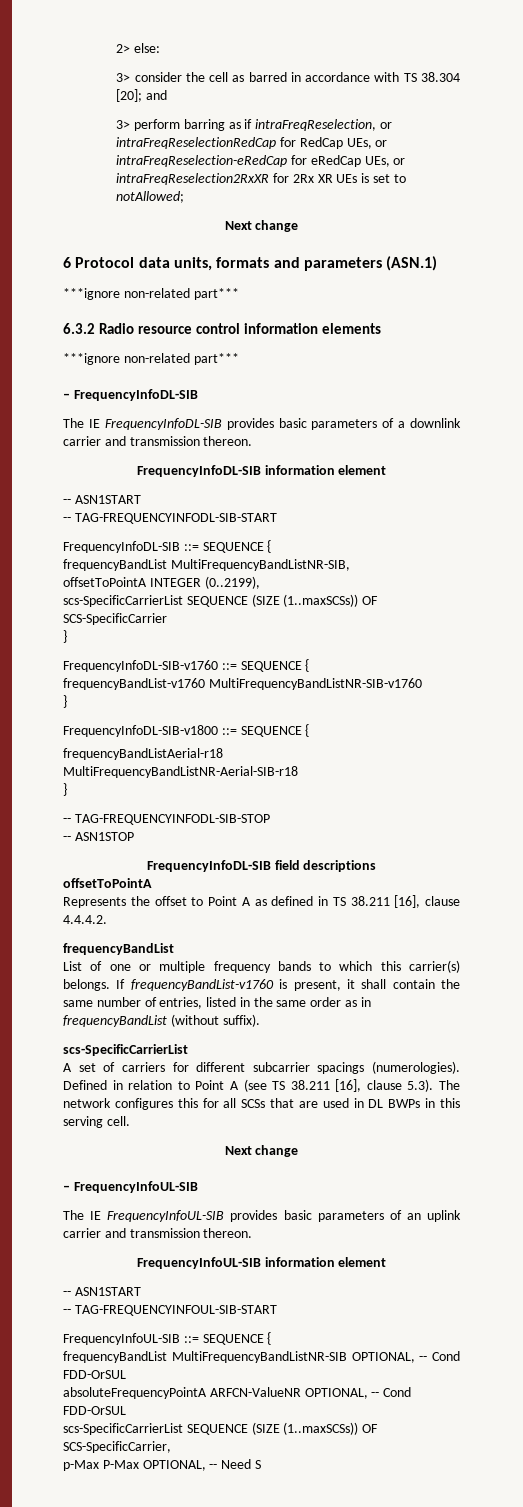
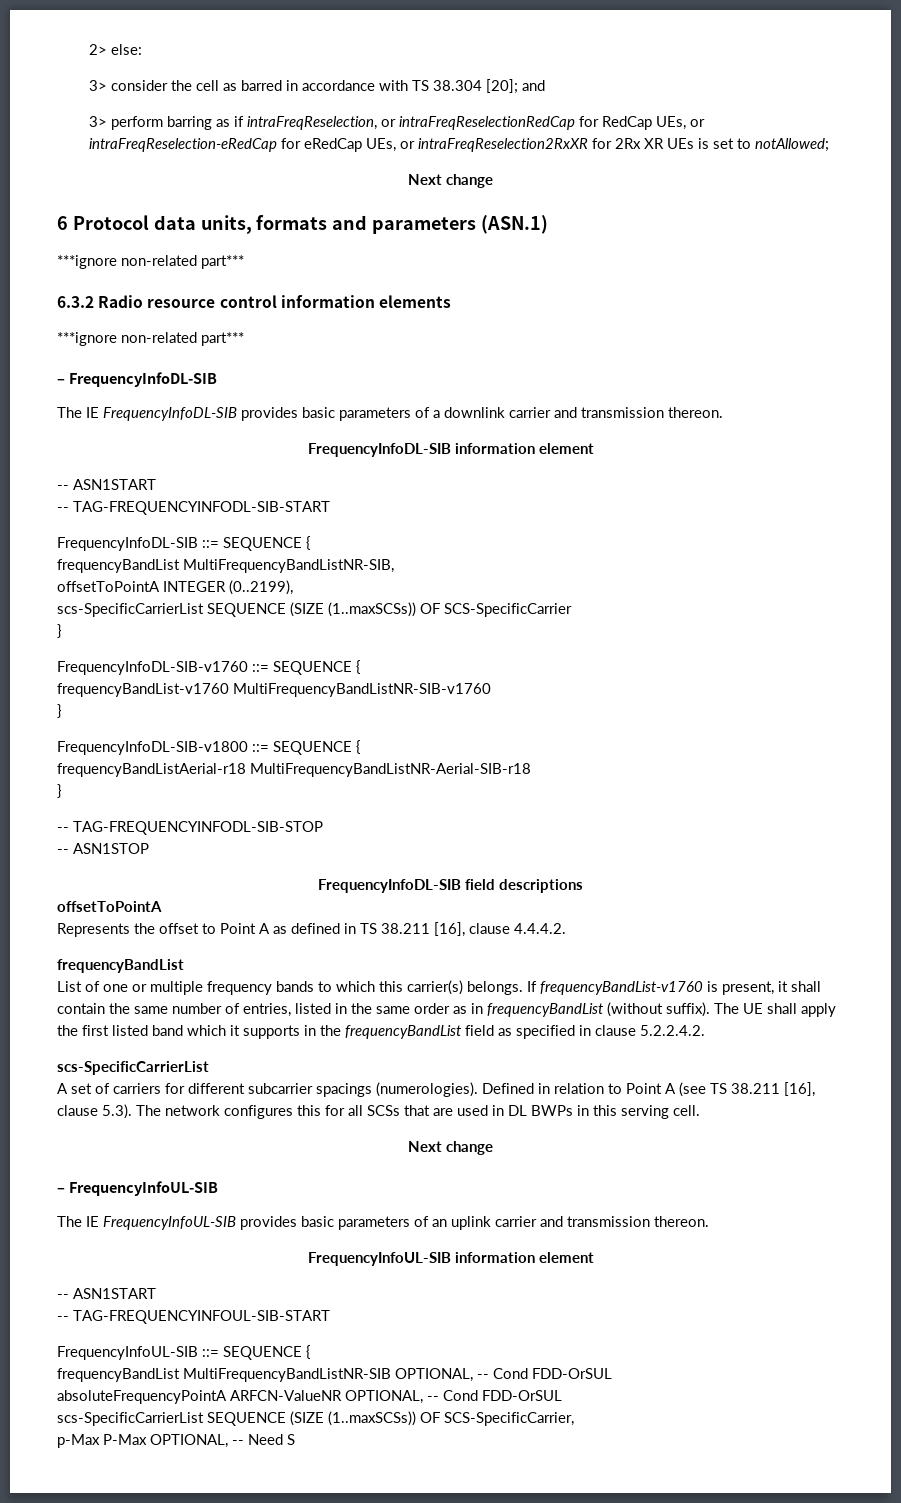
+ The UE shall apply the first listed band which it supports in the frequencyBandList field as specified in clause 5.2.2.4.2.

